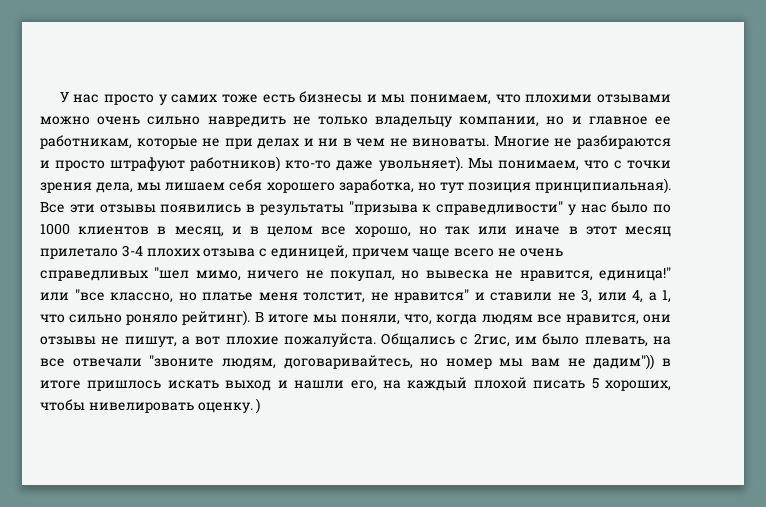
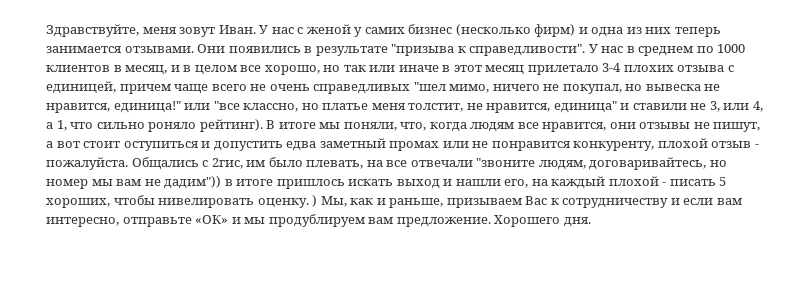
- У нас просто у самих тоже есть бизнесы и мы понимаем, что плохими отзывами можно очень сильно навредить не только владельцу компании, но и главное ее работникам, которые не при делах и ни в чем не виноваты. Многие не разбираются и просто штрафуют работников) кто-то даже увольняет). Мы понимаем, что с точки зрения дела, мы лишаем себя хорошего заработка, но тут позиция принципиальная). Все эти отзывы появились в результаты "призыва к справедливости" у нас было по 1000 клиентов в месяц, и в целом все хорошо, но так или иначе в этот месяц прилетало 3-4 плохих отзыва с единицей, причем чаще всего не очень справедливых "шел мимо, ничего не покупал, но вывеска не нравится, единица!" или "все классно, но платье меня толстит, не нравится" и ставили не 3, или 4, а 1, что сильно роняло рейтинг).
+ Здравствуйте, меня зовут Иван. У нас с женой у самих бизнес (несколько фирм) и одна из них теперь занимается отзывами. Они появились в результате "призыва к справедливости". У нас в среднем по 1000 клиентов в месяц, и в целом все хорошо, но так или иначе в этот месяц прилетало 3-4 плохих отзыва с единицей, причем чаще всего не очень справедливых "шел мимо, ничего не покупал, но вывеска не нравится, единица!" или "все классно, но платье меня толстит, не нравится, единица" и ставили не 3, или 4, а 1, что сильно роняло рейтинг).
- В итоге мы поняли, что, когда людям все нравится, они отзывы не пишут, а вот плохие пожалуйста.
+ В итоге мы поняли, что, когда людям все нравится, они отзывы не пишут, а вот стоит оступиться и допустить едва заметный промах или не понравится конкуренту, плохой отзыв - пожалуйста.
- Общались с 2гис, им было плевать, на все отвечали "звоните людям, договаривайтесь, но номер мы вам не дадим")) в итоге пришлось искать выход и нашли его, на каждый плохой писать 5 хороших, чтобы нивелировать оценку. )
+ Общались с 2гис, им было плевать, на все отвечали "звоните людям, договаривайтесь, но номер мы вам не дадим")) в итоге пришлось искать выход и нашли его, на каждый плохой - писать 5 хороших, чтобы нивелировать оценку. ) Мы, как и раньше, призываем Вас к сотрудничеству и если вам интересно, отправьте «ОК» и мы продублируем вам предложение. Хорошего дня.

